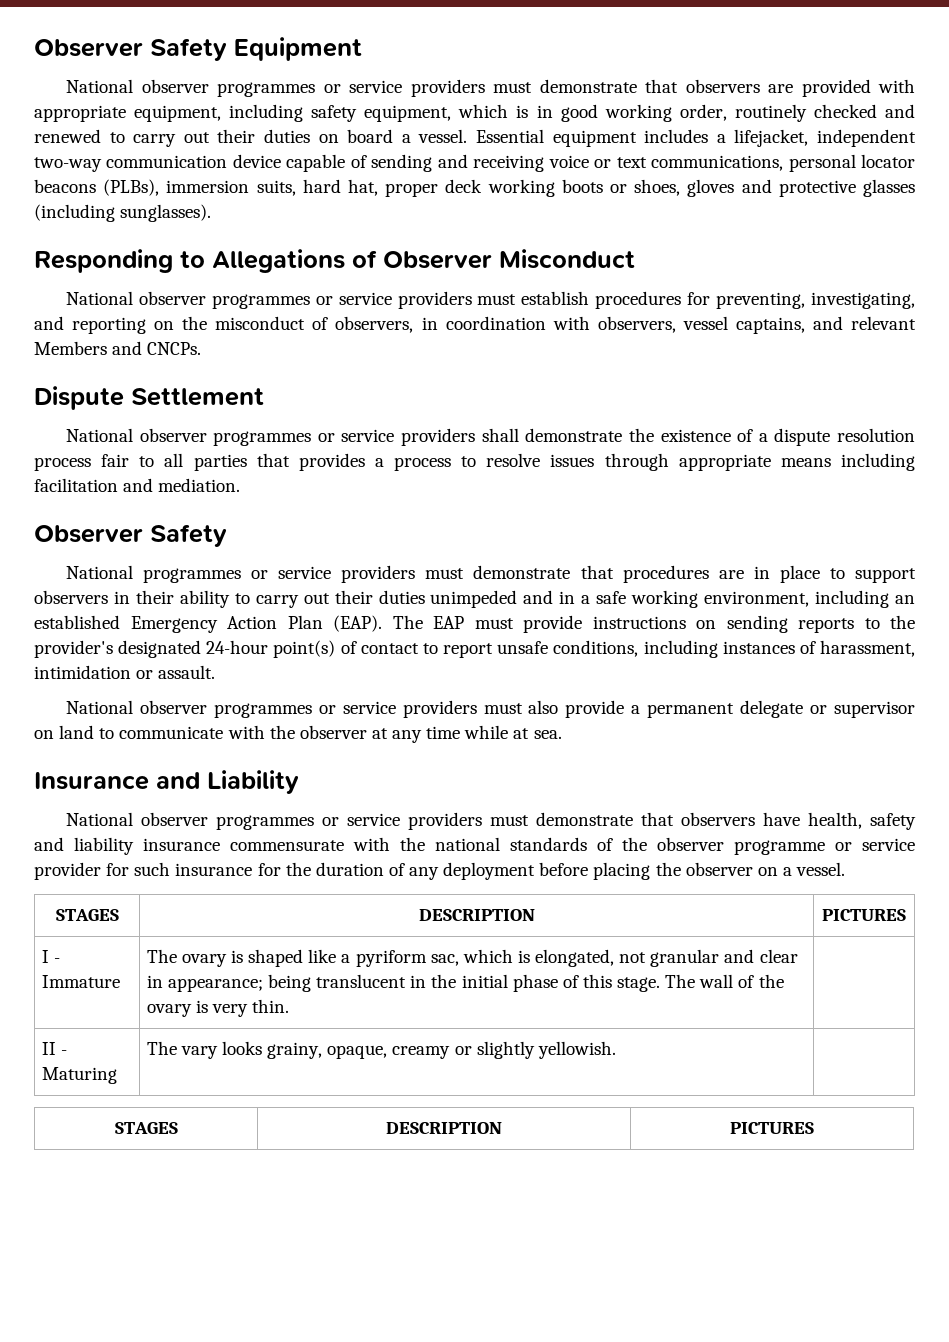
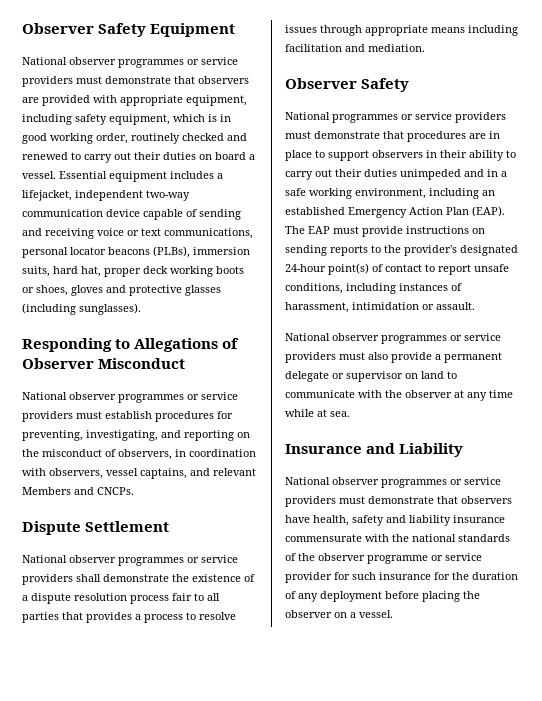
  National observer programmes or service providers must demonstrate that observers have health, safety and liability insurance commensurate with the national standards of the observer programme or service provider for such insurance for the duration of any deployment before placing the observer on a vessel.
- STAGES | DESCRIPTION | PICTURES
- I - Immature | The ovary is shaped like a pyriform sac, which is elongated, not granular and clear in appearance; being translucent in the initial phase of this stage. The wall of the ovary is very thin. |
- II - Maturing | The vary looks grainy, opaque, creamy or slightly yellowish. |
- STAGES | DESCRIPTION | PICTURES

